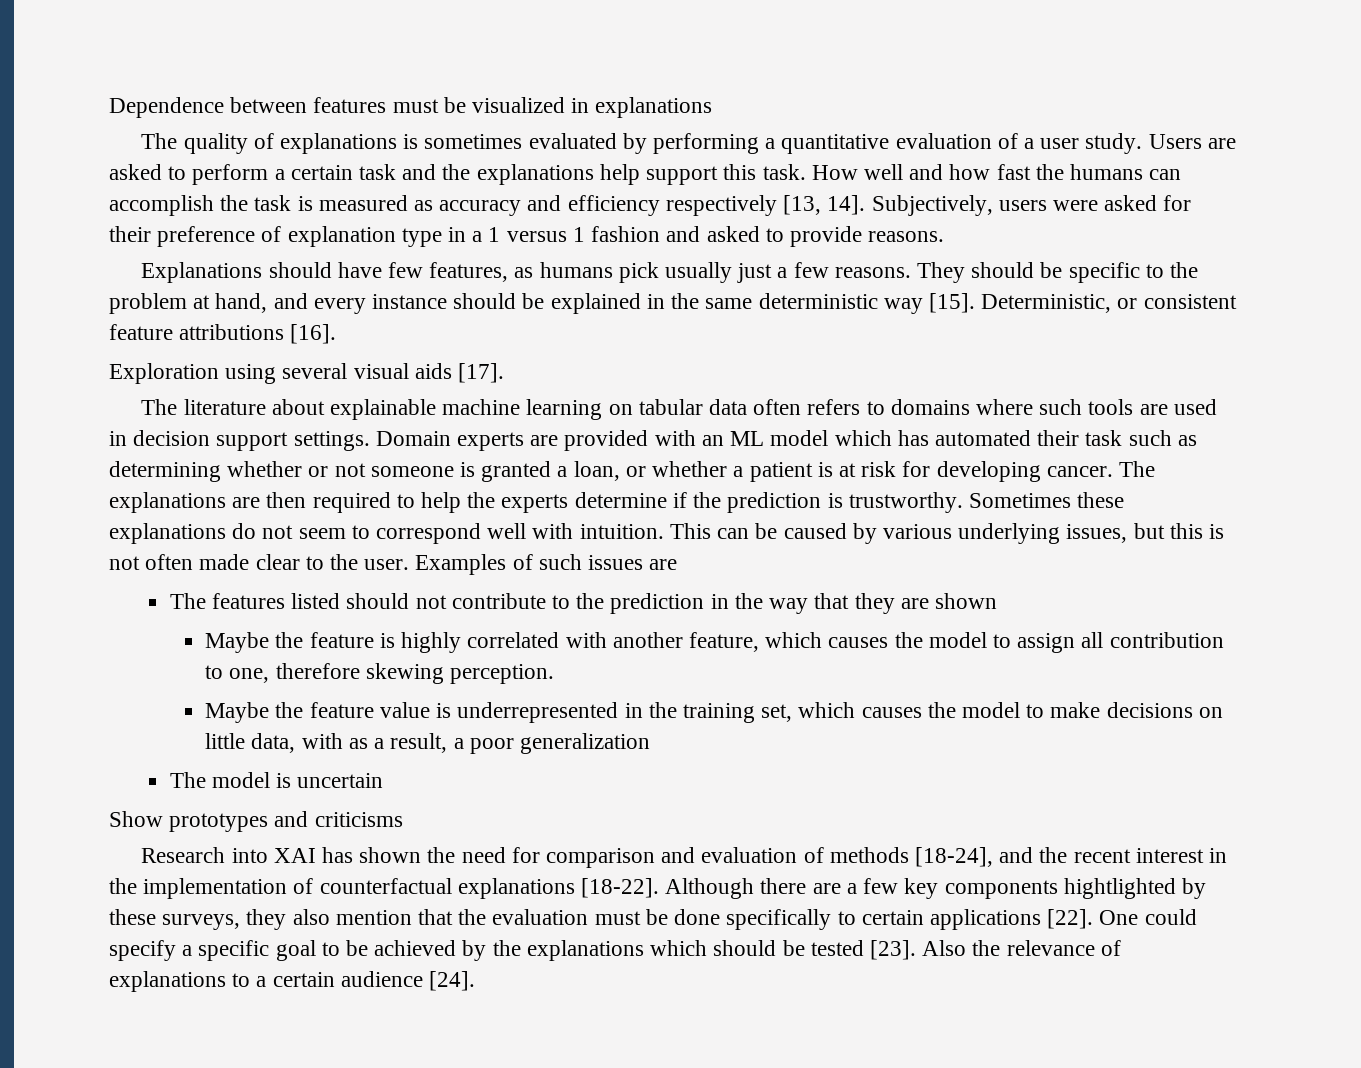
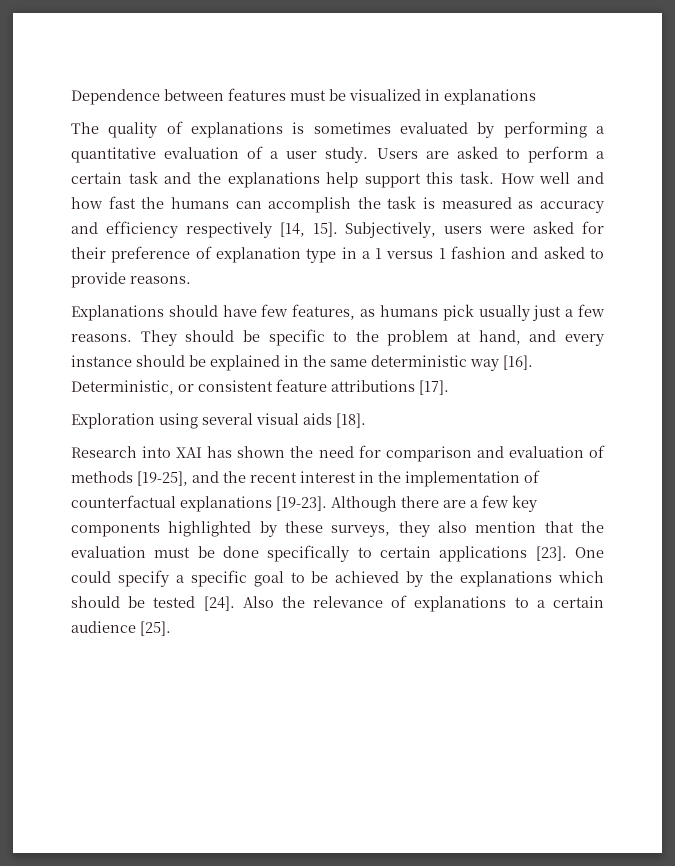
- How well and how fast the humans can accomplish the task is measured as accuracy and efficiency respectively [13, 14].
+ How well and how fast the humans can accomplish the task is measured as accuracy and efficiency respectively [14, 15].
- They should be specific to the problem at hand, and every instance should be explained in the same deterministic way [15].
+ They should be specific to the problem at hand, and every instance should be explained in the same deterministic way [16].
- Deterministic, or consistent feature attributions [16].
+ Deterministic, or consistent feature attributions [17].
- Exploration using several visual aids [17].
- The literature about explainable machine learning on tabular data often refers to domains where such tools are used in decision support settings. Domain experts are provided with an ML model which has automated their task such as determining whether or not someone is granted a loan, or whether a patient is at risk for developing cancer. The explanations are then required to help the experts determine if the prediction is trustworthy. Sometimes these explanations do not seem to correspond well with intuition. This can be caused by various underlying issues, but this is not often made clear to the user. Examples of such issues are
- The features listed should not contribute to the prediction in the way that they are shown
- Maybe the feature is highly correlated with another feature, which causes the model to assign all contribution to one, therefore skewing perception.
- Maybe the feature value is underrepresented in the training set, which causes the model to make decisions on little data, with as a result, a poor generalization
- The model is uncertain
- Show prototypes and criticisms
+ Exploration using several visual aids [18].
- Research into XAI has shown the need for comparison and evaluation of methods [18-24], and the recent interest in the implementation of counterfactual explanations [18-22].
+ Research into XAI has shown the need for comparison and evaluation of methods [19-25], and the recent interest in the implementation of counterfactual explanations [19-23].
- Although there are a few key components hightlighted by these surveys, they also mention that the evaluation must be done specifically to certain applications [22].
+ Although there are a few key components highlighted by these surveys, they also mention that the evaluation must be done specifically to certain applications [23].
- One could specify a specific goal to be achieved by the explanations which should be tested [23].
+ One could specify a specific goal to be achieved by the explanations which should be tested [24].
- Also the relevance of explanations to a certain audience [24].
+ Also the relevance of explanations to a certain audience [25].

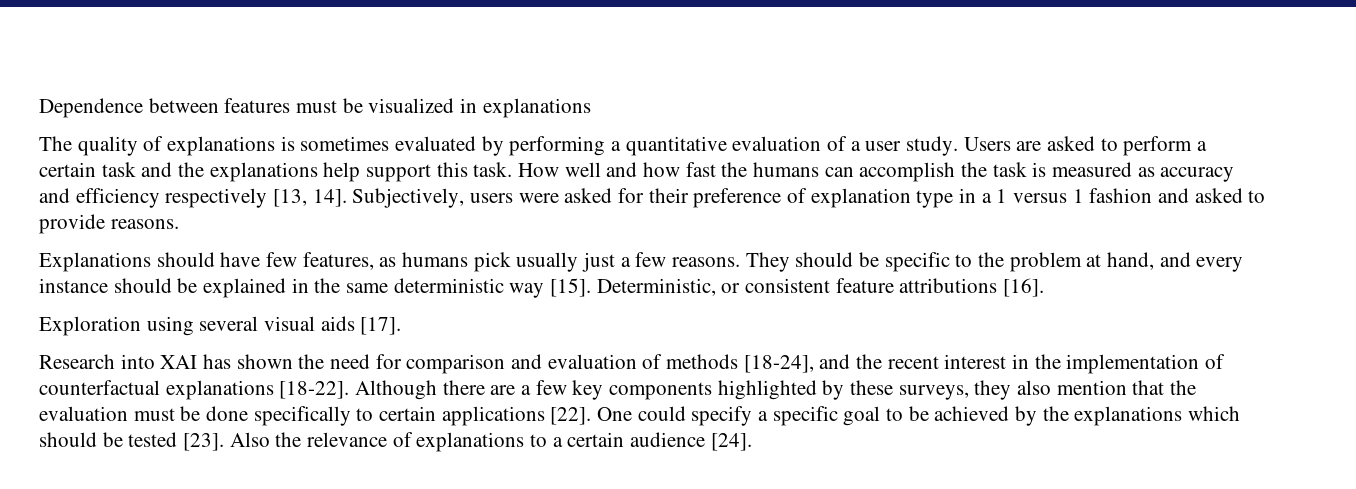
- How well and how fast the humans can accomplish the task is measured as accuracy and efficiency respectively [14, 15].
+ How well and how fast the humans can accomplish the task is measured as accuracy and efficiency respectively [13, 14].
- They should be specific to the problem at hand, and every instance should be explained in the same deterministic way [16].
+ They should be specific to the problem at hand, and every instance should be explained in the same deterministic way [15].
- Deterministic, or consistent feature attributions [17].
+ Deterministic, or consistent feature attributions [16].
- Exploration using several visual aids [18].
+ Exploration using several visual aids [17].
- Research into XAI has shown the need for comparison and evaluation of methods [19-25], and the recent interest in the implementation of counterfactual explanations [19-23].
+ Research into XAI has shown the need for comparison and evaluation of methods [18-24], and the recent interest in the implementation of counterfactual explanations [18-22].
- Although there are a few key components highlighted by these surveys, they also mention that the evaluation must be done specifically to certain applications [23].
+ Although there are a few key components highlighted by these surveys, they also mention that the evaluation must be done specifically to certain applications [22].
- One could specify a specific goal to be achieved by the explanations which should be tested [24].
+ One could specify a specific goal to be achieved by the explanations which should be tested [23].
- Also the relevance of explanations to a certain audience [25].
+ Also the relevance of explanations to a certain audience [24].

